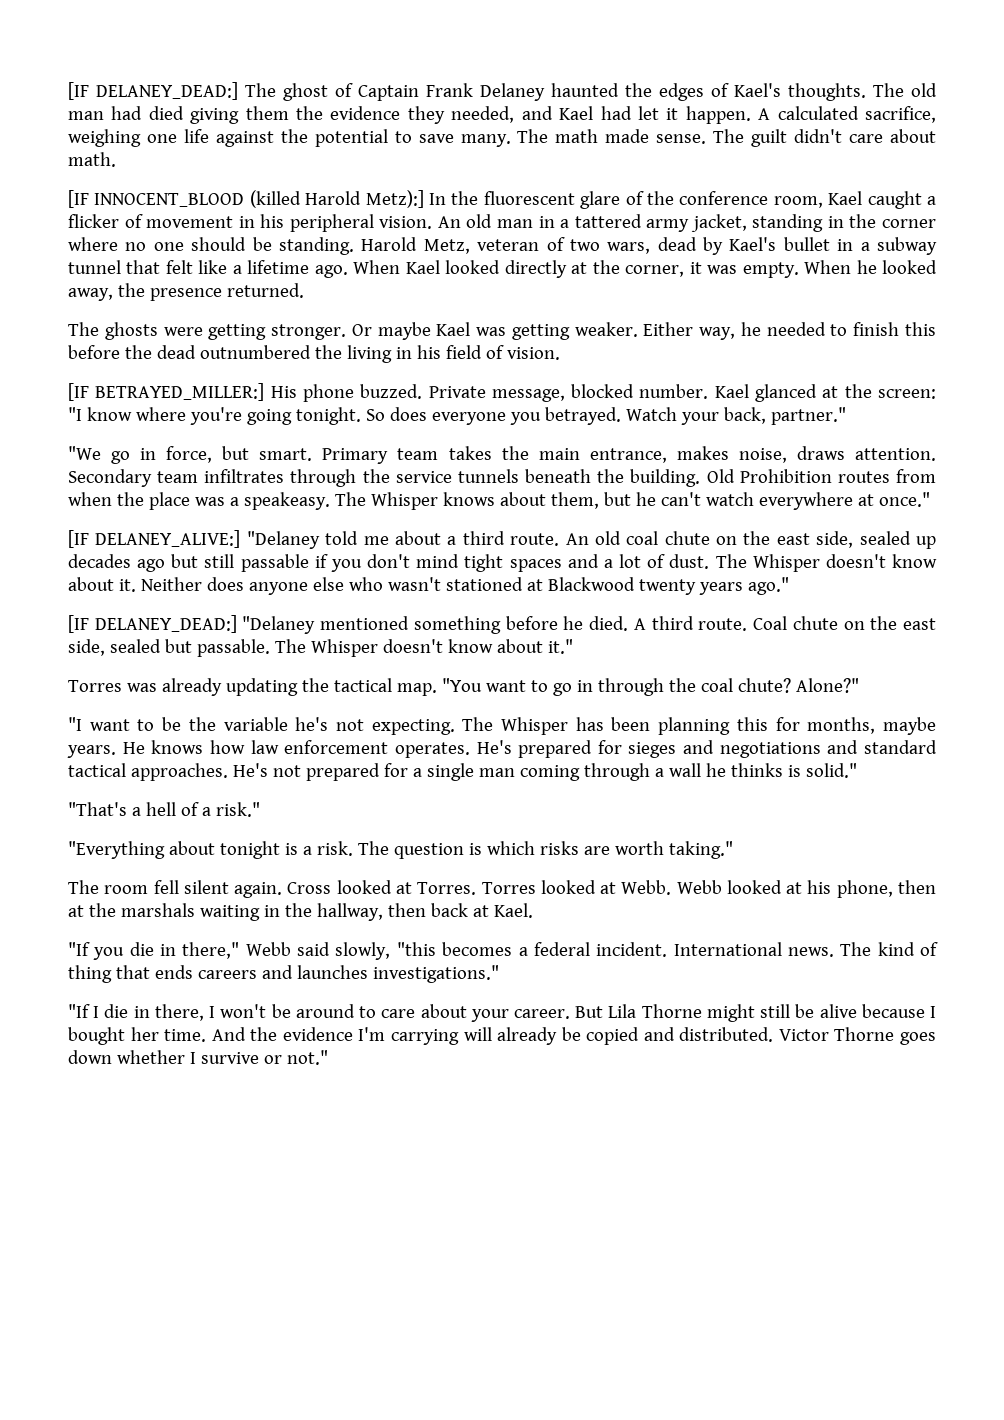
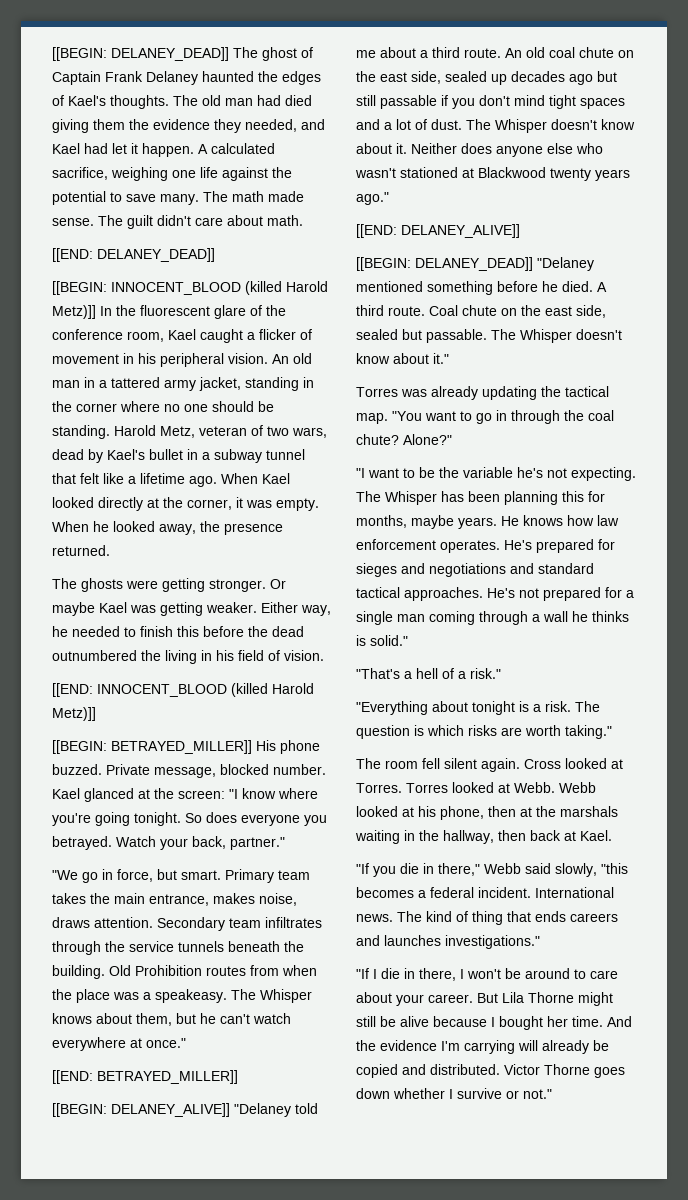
- [IF DELANEY_DEAD:] The ghost of Captain Frank Delaney haunted the edges of Kael's thoughts.
+ [[BEGIN: DELANEY_DEAD]] The ghost of Captain Frank Delaney haunted the edges of Kael's thoughts.
- [IF INNOCENT_BLOOD (killed Harold Metz):] In the fluorescent glare of the conference room, Kael caught a flicker of movement in his peripheral vision.
+ [[END: DELANEY_DEAD]]
+ [[BEGIN: INNOCENT_BLOOD (killed Harold Metz)]] In the fluorescent glare of the conference room, Kael caught a flicker of movement in his peripheral vision.
- [IF BETRAYED_MILLER:] His phone buzzed.
+ [[END: INNOCENT_BLOOD (killed Harold Metz)]]
+ [[BEGIN: BETRAYED_MILLER]] His phone buzzed.
- [IF DELANEY_ALIVE:] "Delaney told me about a third route.
+ [[END: BETRAYED_MILLER]]
+ [[BEGIN: DELANEY_ALIVE]] "Delaney told me about a third route.
- [IF DELANEY_DEAD:] "Delaney mentioned something before he died.
+ [[END: DELANEY_ALIVE]]
+ [[BEGIN: DELANEY_DEAD]] "Delaney mentioned something before he died.

